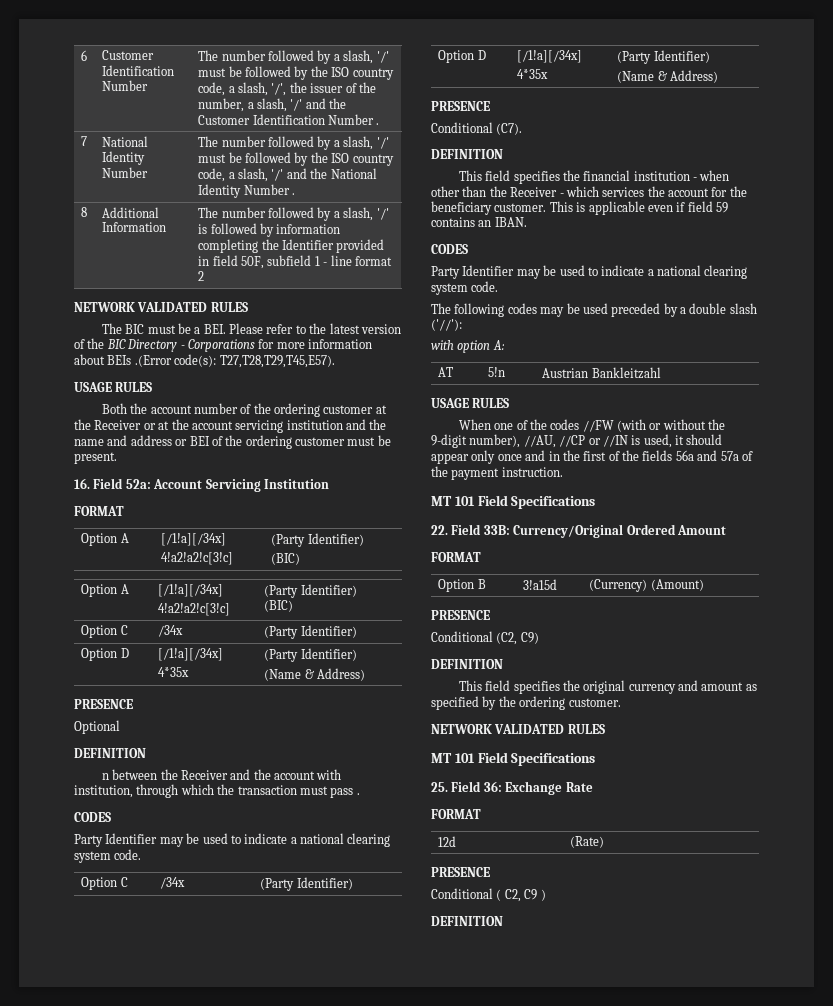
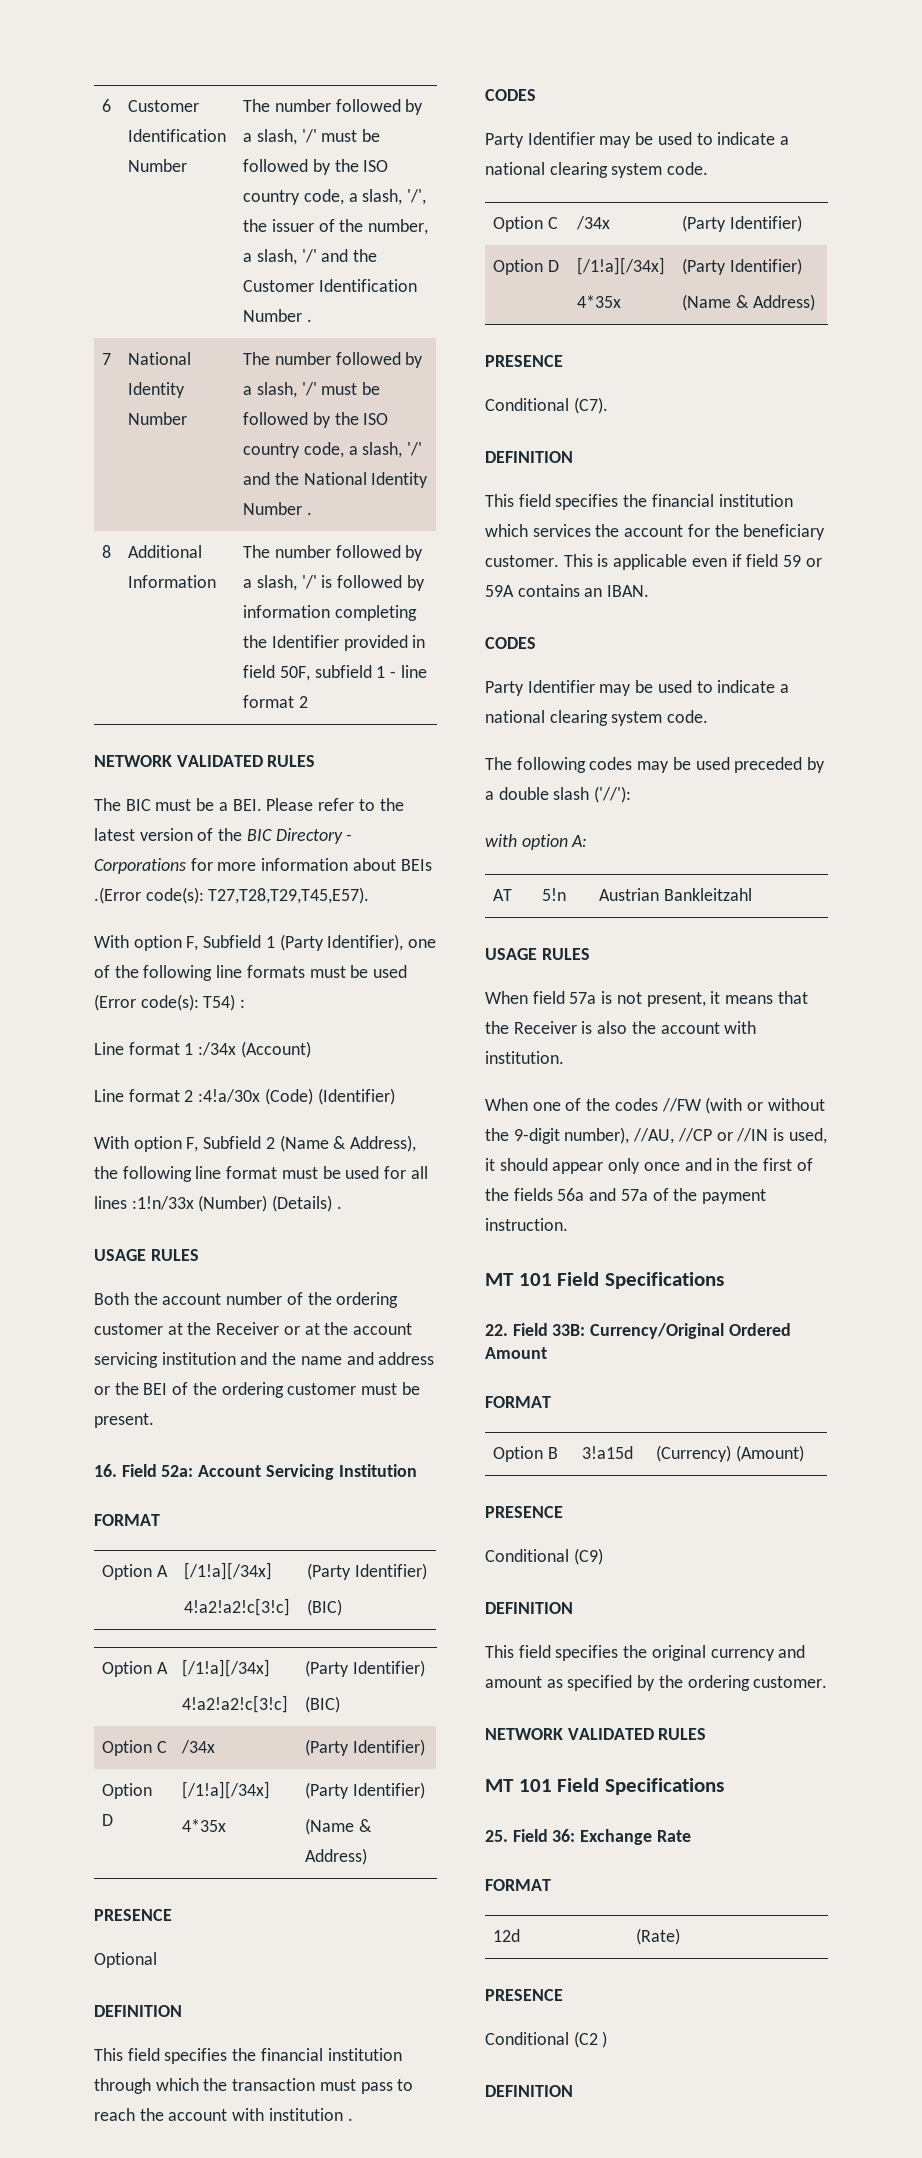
+ With option F, Subfield 1 (Party Identifier), one of the following line formats must be used (Error code(s): T54) :
+ Line format 1 :/34x (Account)
+ Line format 2 :4!a/30x (Code) (Identifier)
+ With option F, Subfield 2 (Name & Address), the following line format must be used for all lines :1!n/33x (Number) (Details) .
- Both the account number of the ordering customer at the Receiver or at the account servicing institution and the name and address or BEI of the ordering customer must be present.
+ Both the account number of the ordering customer at the Receiver or at the account servicing institution and the name and address or the BEI of the ordering customer must be present.
- n between the Receiver and the account with institution, through which the transaction must pass .
+ This field specifies the financial institution through which the transaction must pass to reach the account with institution .
- This field specifies the financial institution - when other than the Receiver - which services the account for the beneficiary customer.
+ This field specifies the financial institution which services the account for the beneficiary customer.
- This is applicable even if field 59 contains an IBAN.
+ This is applicable even if field 59 or 59A contains an IBAN.
+ When field 57a is not present, it means that the Receiver is also the account with institution.
- Conditional (C2, C9)
+ Conditional (C9)
- Conditional ( C2, C9 )
+ Conditional (C2 )

